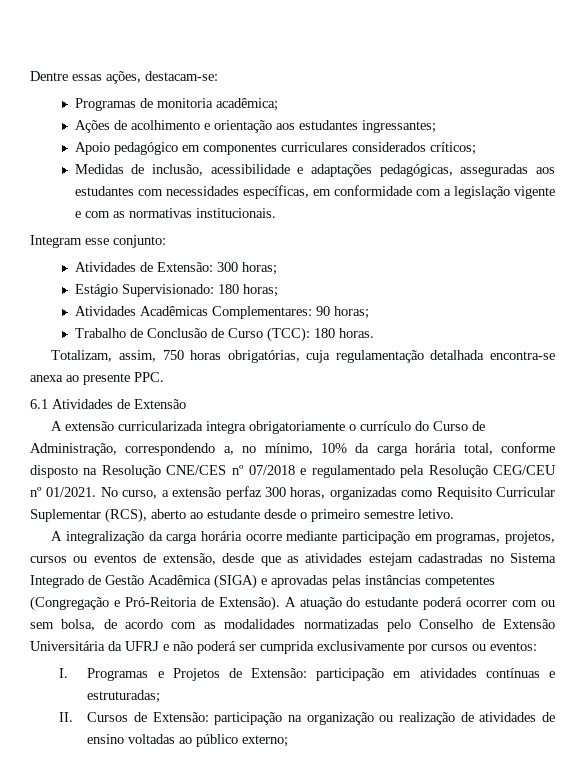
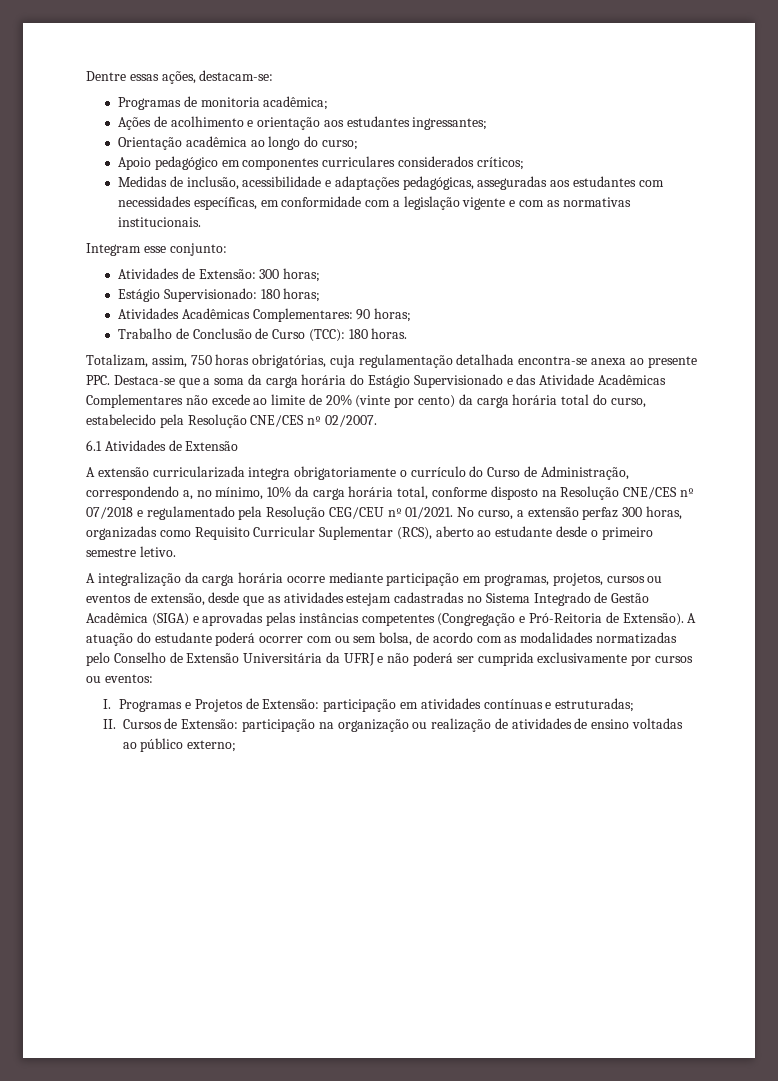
+ Orientação acadêmica ao longo do curso;
- Totalizam, assim, 750 horas obrigatórias, cuja regulamentação detalhada encontra-se anexa ao presente PPC.
+ Totalizam, assim, 750 horas obrigatórias, cuja regulamentação detalhada encontra-se anexa ao presente PPC. Destaca-se que a soma da carga horária do Estágio Supervisionado e das Atividade Acadêmicas Complementares não excede ao limite de 20% (vinte por cento) da carga horária total do curso, estabelecido pela Resolução CNE/CES nº 02/2007.

